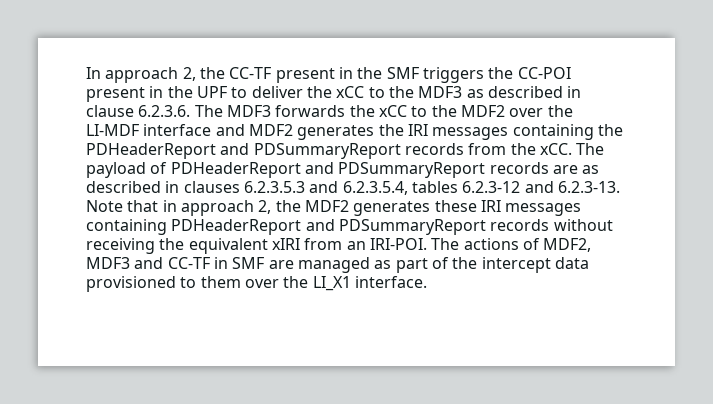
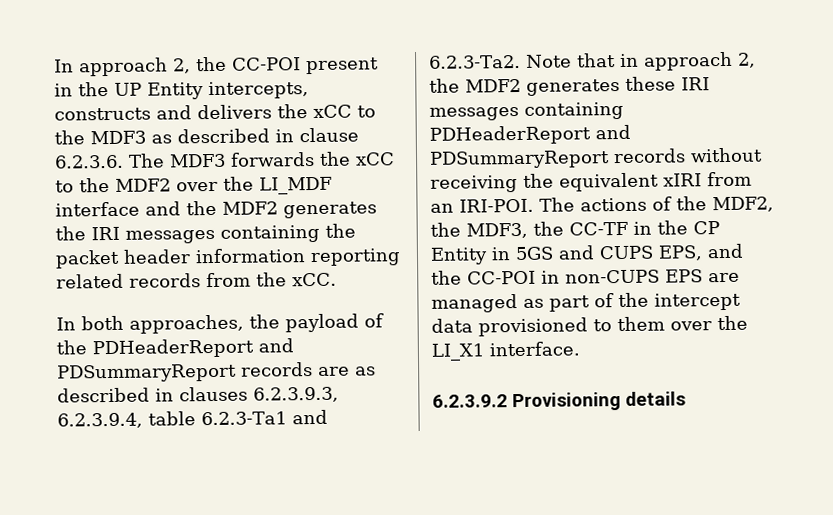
- In approach 2, the CC-TF present in the SMF triggers the CC-POI present in the UPF to deliver the xCC to the MDF3 as described in clause 6.2.3.6. The MDF3 forwards the xCC to the MDF2 over the LI-MDF interface and MDF2 generates the IRI messages containing the PDHeaderReport and PDSummaryReport records from the xCC. The payload of PDHeaderReport and PDSummaryReport records are as described in clauses 6.2.3.5.3 and 6.2.3.5.4, tables 6.2.3-12 and 6.2.3-13. Note that in approach 2, the MDF2 generates these IRI messages containing PDHeaderReport and PDSummaryReport records without receiving the equivalent xIRI from an IRI-POI.
+ In approach 2, the CC-POI present in the UP Entity intercepts, constructs and delivers the xCC to the MDF3 as described in clause 6.2.3.6. The MDF3 forwards the xCC to the MDF2 over the LI_MDF interface and the MDF2 generates the IRI messages containing the packet header information reporting related records from the xCC.
+ In both approaches, the payload of the PDHeaderReport and PDSummaryReport records are as described in clauses 6.2.3.9.3, 6.2.3.9.4, table 6.2.3-Ta1 and 6.2.3-Ta2. Note that in approach 2, the MDF2 generates these IRI messages containing PDHeaderReport and PDSummaryReport records without receiving the equivalent xIRI from an IRI-POI.
- The actions of MDF2, MDF3 and CC-TF in SMF are managed as part of the intercept data provisioned to them over the LI_X1 interface.
+ The actions of the MDF2, the MDF3, the CC-TF in the CP Entity in 5GS and CUPS EPS, and the CC-POI in non-CUPS EPS are managed as part of the intercept data provisioned to them over the LI_X1 interface.
+ 6.2.3.9.2 Provisioning details

